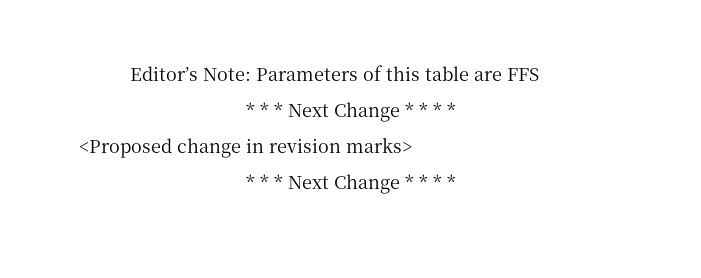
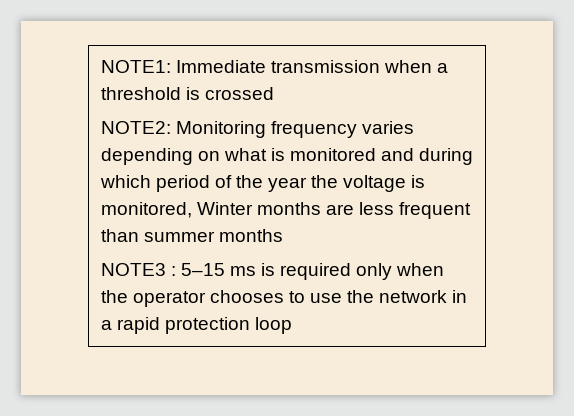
- Editor’s Note: Parameters of this table are FFS
- * * * Next Change * * * *
- <Proposed change in revision marks>
- * * * Next Change * * * *
+ NOTE1: Immediate transmission when a threshold is crossed
+ NOTE2: Monitoring frequency varies depending on what is monitored and during which period of the year the voltage is monitored, Winter months are less frequent than summer months
+ NOTE3 : 5–15 ms is required only when the operator chooses to use the network in a rapid protection loop

